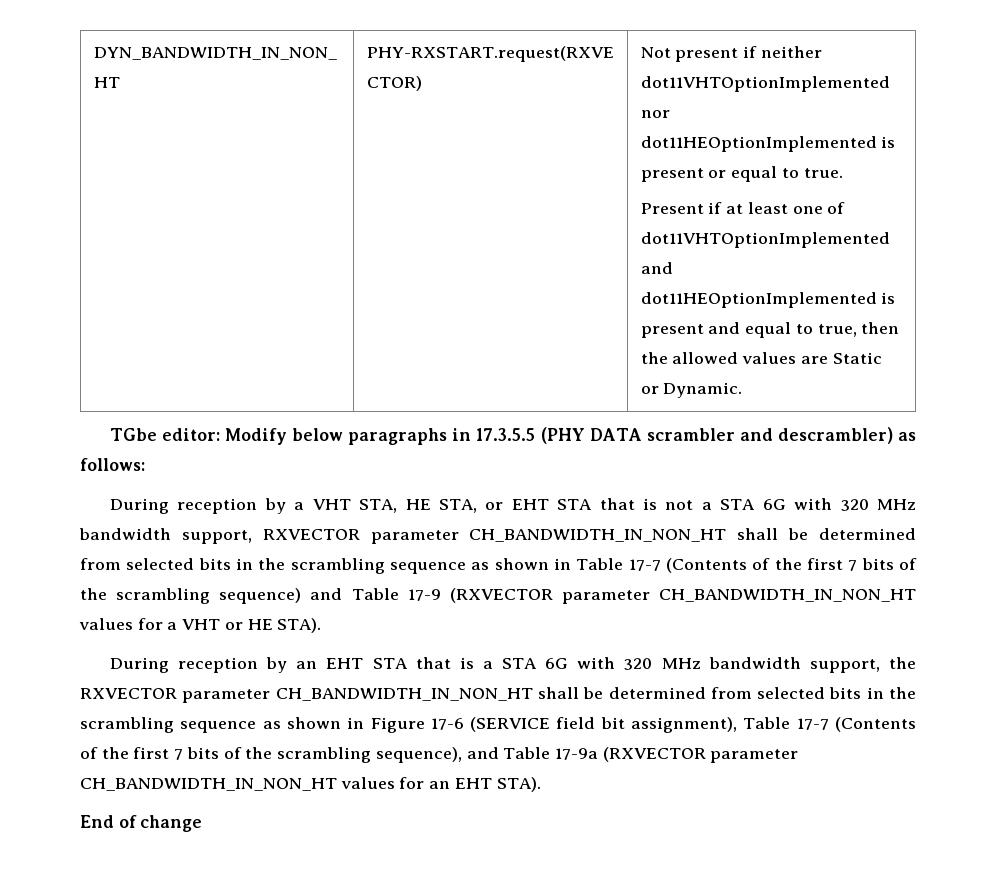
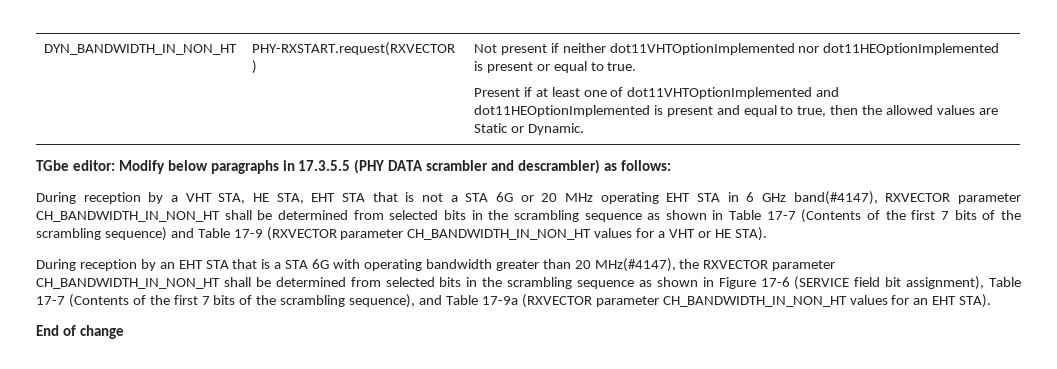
- During reception by a VHT STA, HE STA, or EHT STA that is not a STA 6G with 320 MHz bandwidth support, RXVECTOR parameter CH_BANDWIDTH_IN_NON_HT shall be determined from selected bits in the scrambling sequence as shown in Table 17-7 (Contents of the first 7 bits of the scrambling sequence) and Table 17-9 (RXVECTOR parameter CH_BANDWIDTH_IN_NON_HT values for a VHT or HE STA).
+ During reception by a VHT STA, HE STA, EHT STA that is not a STA 6G or 20 MHz operating EHT STA in 6 GHz band(#4147), RXVECTOR parameter CH_BANDWIDTH_IN_NON_HT shall be determined from selected bits in the scrambling sequence as shown in Table 17-7 (Contents of the first 7 bits of the scrambling sequence) and Table 17-9 (RXVECTOR parameter CH_BANDWIDTH_IN_NON_HT values for a VHT or HE STA).
- During reception by an EHT STA that is a STA 6G with 320 MHz bandwidth support, the RXVECTOR parameter CH_BANDWIDTH_IN_NON_HT shall be determined from selected bits in the scrambling sequence as shown in Figure 17-6 (SERVICE field bit assignment), Table 17-7 (Contents of the first 7 bits of the scrambling sequence), and Table 17-9a (RXVECTOR parameter CH_BANDWIDTH_IN_NON_HT values for an EHT STA).
+ During reception by an EHT STA that is a STA 6G with operating bandwidth greater than 20 MHz(#4147), the RXVECTOR parameter CH_BANDWIDTH_IN_NON_HT shall be determined from selected bits in the scrambling sequence as shown in Figure 17-6 (SERVICE field bit assignment), Table 17-7 (Contents of the first 7 bits of the scrambling sequence), and Table 17-9a (RXVECTOR parameter CH_BANDWIDTH_IN_NON_HT values for an EHT STA).

